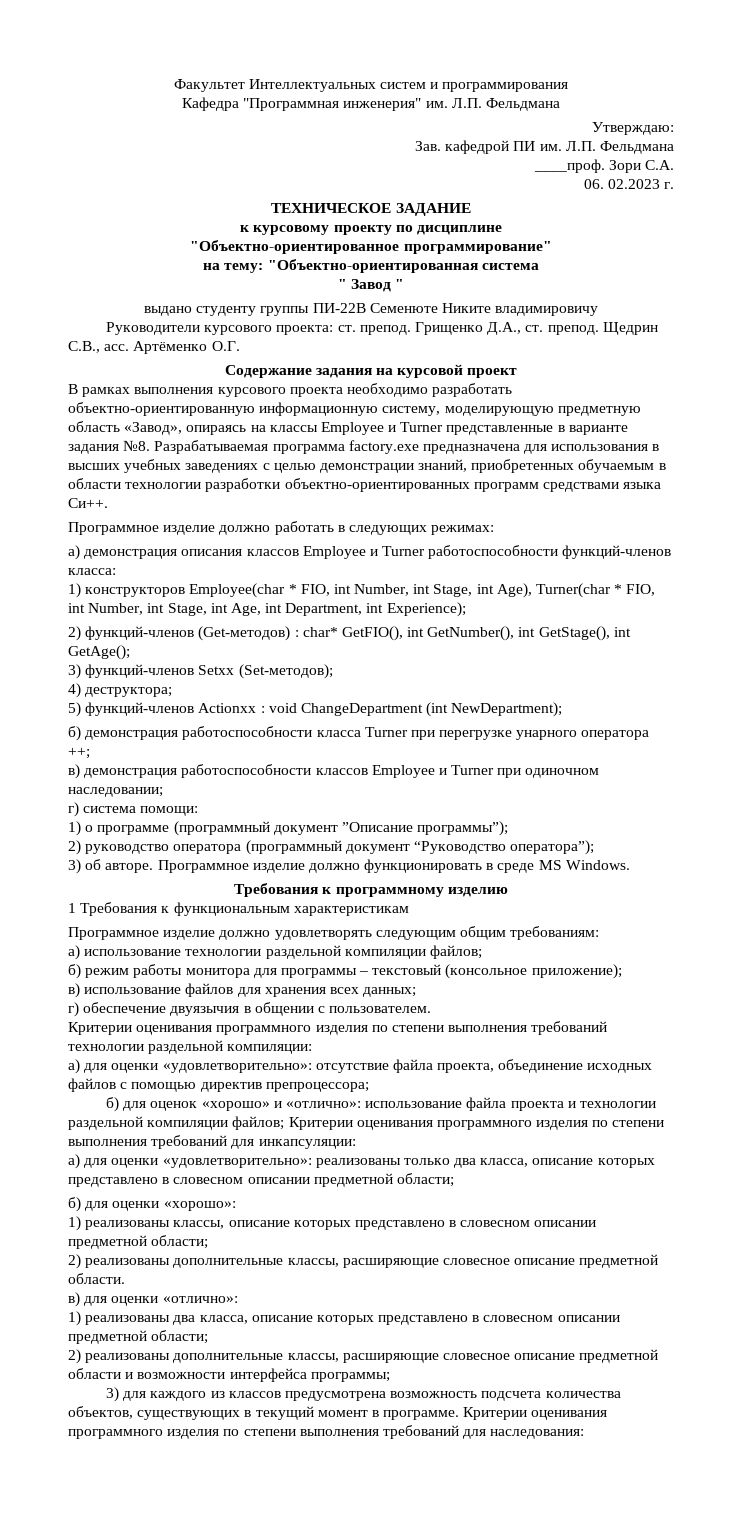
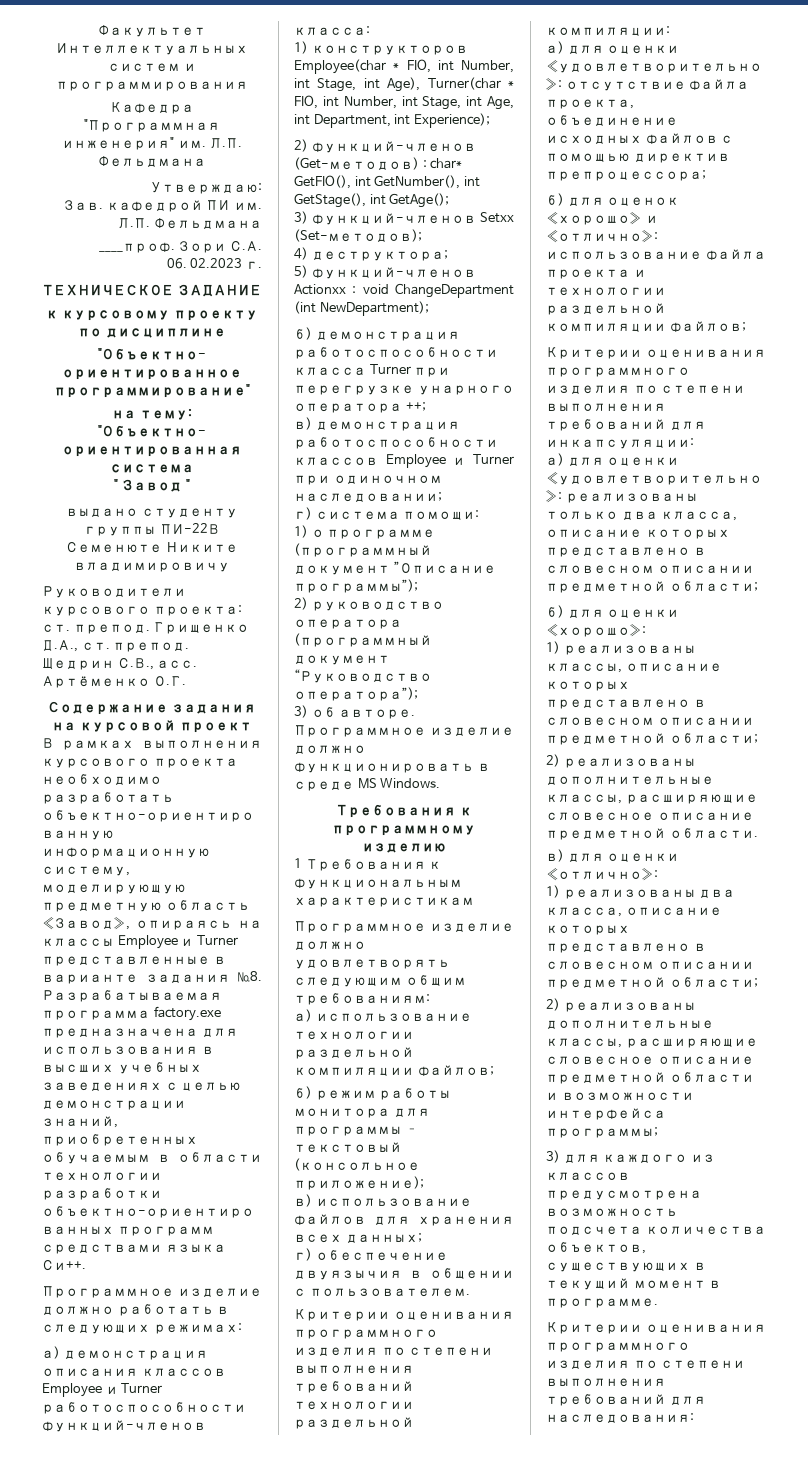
- б) для оценок «хорошо» и «отлично»: использование файла проекта и технологии раздельной компиляции файлов; Критерии оценивания программного изделия по степени выполнения требований для инкапсуляции:
+ б) для оценок «хорошо» и «отлично»: использование файла проекта и технологии раздельной компиляции файлов;
+ Критерии оценивания программного изделия по степени выполнения требований для инкапсуляции:
- 3) для каждого из классов предусмотрена возможность подсчета количества объектов, существующих в текущий момент в программе. Критерии оценивания программного изделия по степени выполнения требований для наследования:
+ 3) для каждого из классов предусмотрена возможность подсчета количества объектов, существующих в текущий момент в программе.
+ Критерии оценивания программного изделия по степени выполнения требований для наследования:

